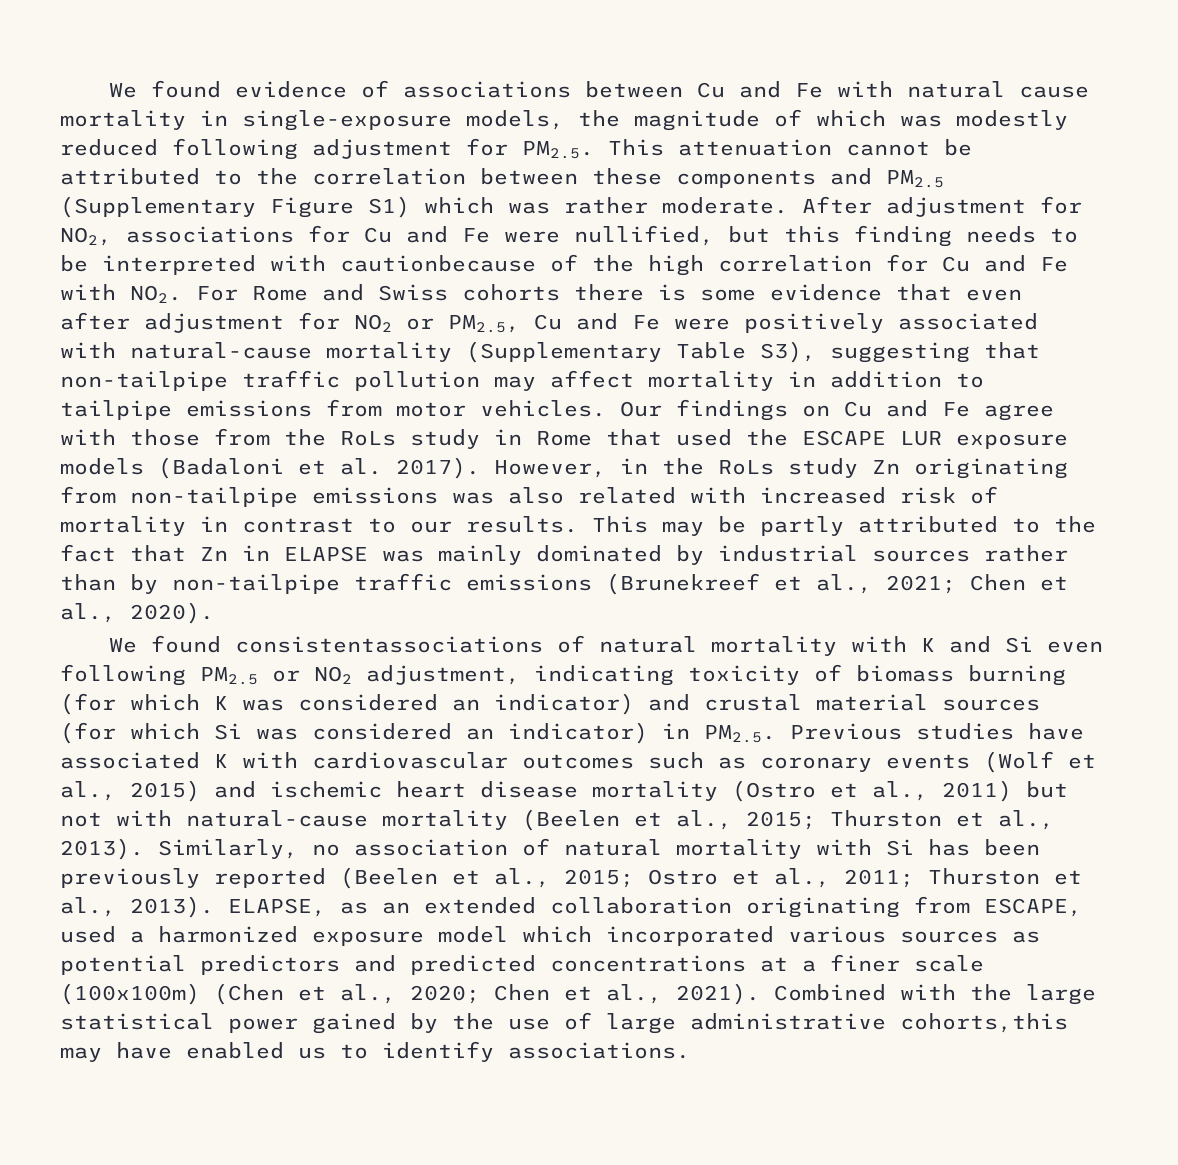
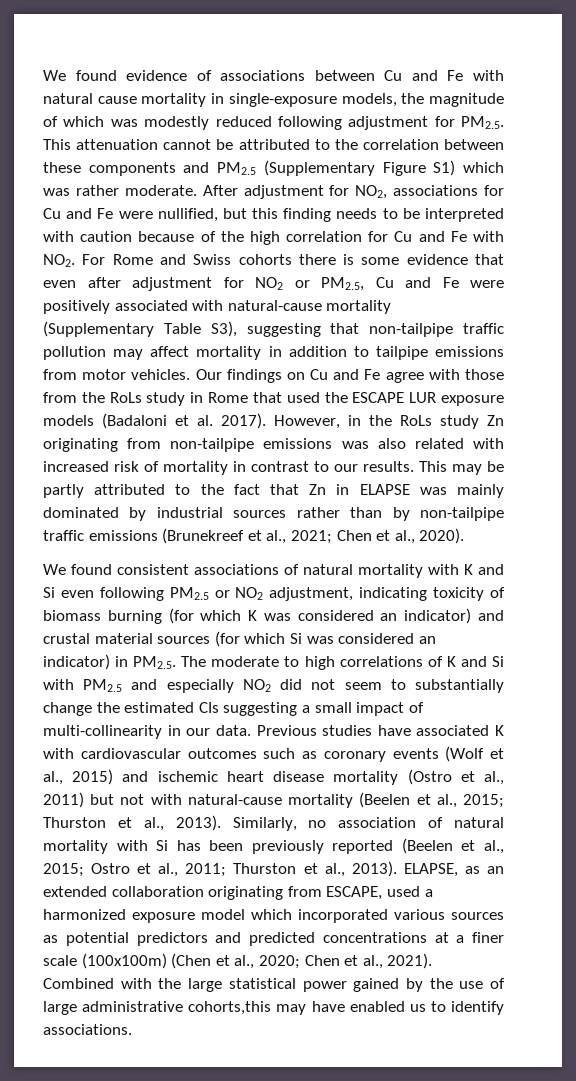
- After adjustment for NO2, associations for Cu and Fe were nullified, but this finding needs to be interpreted with cautionbecause of the high correlation for Cu and Fe with NO2. For Rome and Swiss cohorts there is some evidence that even after adjustment for NO2 or PM2.5, Cu and Fe were positively associated with natural-cause mortality (Supplementary Table S3), suggesting that non-tailpipe traffic pollution may affect mortality in addition to tailpipe emissions from motor vehicles.
+ After adjustment for NO2, associations for Cu and Fe were nullified, but this finding needs to be interpreted with caution because of the high correlation for Cu and Fe with NO2. For Rome and Swiss cohorts there is some evidence that even after adjustment for NO2 or PM2.5, Cu and Fe were positively associated with natural-cause mortality (Supplementary Table S3), suggesting that non-tailpipe traffic pollution may affect mortality in addition to tailpipe emissions from motor vehicles.
- We found consistentassociations of natural mortality with K and Si even following PM2.5 or NO2 adjustment, indicating toxicity of biomass burning (for which K was considered an indicator) and crustal material sources (for which Si was considered an indicator) in PM2.5. Previous studies have associated K with cardiovascular outcomes such as coronary events (Wolf et al., 2015) and ischemic heart disease mortality (Ostro et al., 2011) but not with natural-cause mortality (Beelen et al., 2015;
+ We found consistent associations of natural mortality with K and Si even following PM2.5 or NO2 adjustment, indicating toxicity of biomass burning (for which K was considered an indicator) and crustal material sources (for which Si was considered an indicator) in PM2.5. The moderate to high correlations of K and Si with PM2.5 and especially NO2 did not seem to substantially change the estimated CIs suggesting a small impact of multi-collinearity in our data. Previous studies have associated K with cardiovascular outcomes such as coronary events (Wolf et al., 2015) and ischemic heart disease mortality (Ostro et al., 2011) but not with natural-cause mortality (Beelen et al., 2015;

